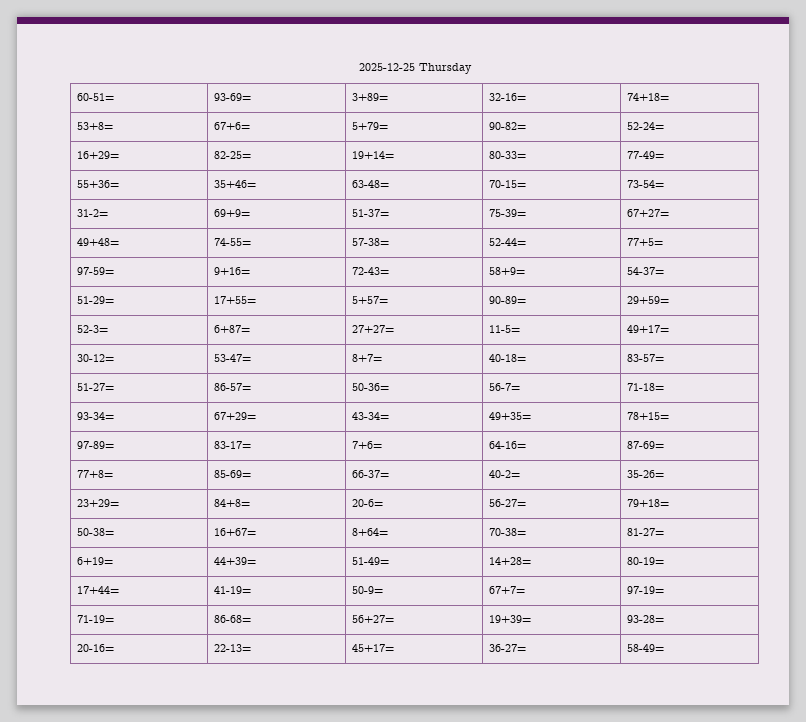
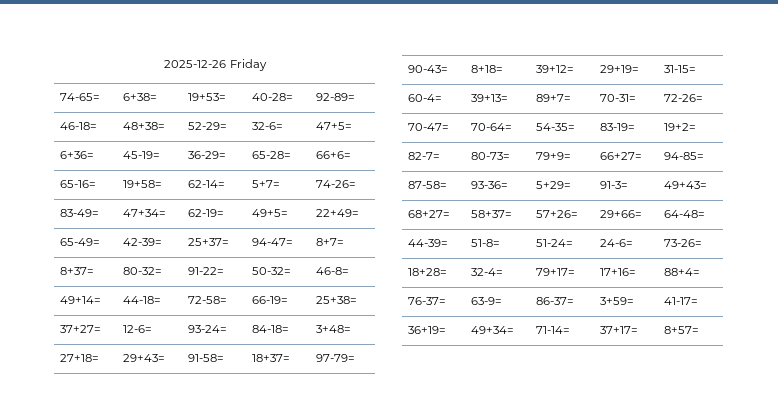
- 2025-12-25 Thursday
- 60-51= | 93-69= | 3+89= | 32-16= | 74+18=
- 53+8= | 67+6= | 5+79= | 90-82= | 52-24=
- 16+29= | 82-25= | 19+14= | 80-33= | 77-49=
- 55+36= | 35+46= | 63-48= | 70-15= | 73-54=
- 31-2= | 69+9= | 51-37= | 75-39= | 67+27=
- 49+48= | 74-55= | 57-38= | 52-44= | 77+5=
- 97-59= | 9+16= | 72-43= | 58+9= | 54-37=
- 51-29= | 17+55= | 5+57= | 90-89= | 29+59=
- 52-3= | 6+87= | 27+27= | 11-5= | 49+17=
- 30-12= | 53-47= | 8+7= | 40-18= | 83-57=
- 51-27= | 86-57= | 50-36= | 56-7= | 71-18=
- 93-34= | 67+29= | 43-34= | 49+35= | 78+15=
- 97-89= | 83-17= | 7+6= | 64-16= | 87-69=
- 77+8= | 85-69= | 66-37= | 40-2= | 35-26=
- 23+29= | 84+8= | 20-6= | 56-27= | 79+18=
- 50-38= | 16+67= | 8+64= | 70-38= | 81-27=
- 6+19= | 44+39= | 51-49= | 14+28= | 80-19=
- 17+44= | 41-19= | 50-9= | 67+7= | 97-19=
- 71-19= | 86-68= | 56+27= | 19+39= | 93-28=
- 20-16= | 22-13= | 45+17= | 36-27= | 58-49=
+ 2025-12-26 Friday
+ 74-65= | 6+38= | 19+53= | 40-28= | 92-89=
+ 46-18= | 48+38= | 52-29= | 32-6= | 47+5=
+ 6+36= | 45-19= | 36-29= | 65-28= | 66+6=
+ 65-16= | 19+58= | 62-14= | 5+7= | 74-26=
+ 83-49= | 47+34= | 62-19= | 49+5= | 22+49=
+ 65-49= | 42-39= | 25+37= | 94-47= | 8+7=
+ 8+37= | 80-32= | 91-22= | 50-32= | 46-8=
+ 49+14= | 44-18= | 72-58= | 66-19= | 25+38=
+ 37+27= | 12-6= | 93-24= | 84-18= | 3+48=
+ 27+18= | 29+43= | 91-58= | 18+37= | 97-79=
+ 90-43= | 8+18= | 39+12= | 29+19= | 31-15=
+ 60-4= | 39+13= | 89+7= | 70-31= | 72-26=
+ 70-47= | 70-64= | 54-35= | 83-19= | 19+2=
+ 82-7= | 80-73= | 79+9= | 66+27= | 94-85=
+ 87-58= | 93-36= | 5+29= | 91-3= | 49+43=
+ 68+27= | 58+37= | 57+26= | 29+66= | 64-48=
+ 44-39= | 51-8= | 51-24= | 24-6= | 73-26=
+ 18+28= | 32-4= | 79+17= | 17+16= | 88+4=
+ 76-37= | 63-9= | 86-37= | 3+59= | 41-17=
+ 36+19= | 49+34= | 71-14= | 37+17= | 8+57=

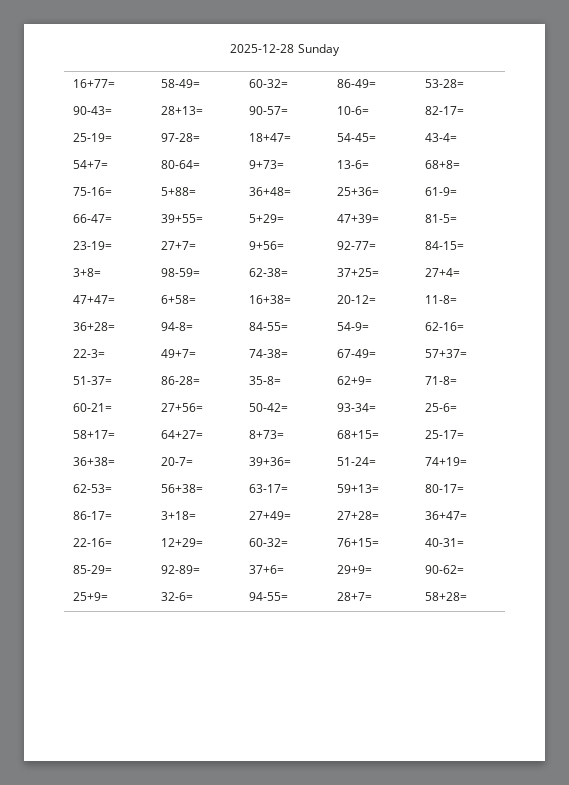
- 2025-12-26 Friday
- 74-65= | 6+38= | 19+53= | 40-28= | 92-89=
- 46-18= | 48+38= | 52-29= | 32-6= | 47+5=
- 6+36= | 45-19= | 36-29= | 65-28= | 66+6=
- 65-16= | 19+58= | 62-14= | 5+7= | 74-26=
- 83-49= | 47+34= | 62-19= | 49+5= | 22+49=
- 65-49= | 42-39= | 25+37= | 94-47= | 8+7=
- 8+37= | 80-32= | 91-22= | 50-32= | 46-8=
- 49+14= | 44-18= | 72-58= | 66-19= | 25+38=
- 37+27= | 12-6= | 93-24= | 84-18= | 3+48=
- 27+18= | 29+43= | 91-58= | 18+37= | 97-79=
- 90-43= | 8+18= | 39+12= | 29+19= | 31-15=
- 60-4= | 39+13= | 89+7= | 70-31= | 72-26=
- 70-47= | 70-64= | 54-35= | 83-19= | 19+2=
- 82-7= | 80-73= | 79+9= | 66+27= | 94-85=
- 87-58= | 93-36= | 5+29= | 91-3= | 49+43=
- 68+27= | 58+37= | 57+26= | 29+66= | 64-48=
- 44-39= | 51-8= | 51-24= | 24-6= | 73-26=
- 18+28= | 32-4= | 79+17= | 17+16= | 88+4=
- 76-37= | 63-9= | 86-37= | 3+59= | 41-17=
- 36+19= | 49+34= | 71-14= | 37+17= | 8+57=
+ 2025-12-28 Sunday
+ 16+77= | 58-49= | 60-32= | 86-49= | 53-28=
+ 90-43= | 28+13= | 90-57= | 10-6= | 82-17=
+ 25-19= | 97-28= | 18+47= | 54-45= | 43-4=
+ 54+7= | 80-64= | 9+73= | 13-6= | 68+8=
+ 75-16= | 5+88= | 36+48= | 25+36= | 61-9=
+ 66-47= | 39+55= | 5+29= | 47+39= | 81-5=
+ 23-19= | 27+7= | 9+56= | 92-77= | 84-15=
+ 3+8= | 98-59= | 62-38= | 37+25= | 27+4=
+ 47+47= | 6+58= | 16+38= | 20-12= | 11-8=
+ 36+28= | 94-8= | 84-55= | 54-9= | 62-16=
+ 22-3= | 49+7= | 74-38= | 67-49= | 57+37=
+ 51-37= | 86-28= | 35-8= | 62+9= | 71-8=
+ 60-21= | 27+56= | 50-42= | 93-34= | 25-6=
+ 58+17= | 64+27= | 8+73= | 68+15= | 25-17=
+ 36+38= | 20-7= | 39+36= | 51-24= | 74+19=
+ 62-53= | 56+38= | 63-17= | 59+13= | 80-17=
+ 86-17= | 3+18= | 27+49= | 27+28= | 36+47=
+ 22-16= | 12+29= | 60-32= | 76+15= | 40-31=
+ 85-29= | 92-89= | 37+6= | 29+9= | 90-62=
+ 25+9= | 32-6= | 94-55= | 28+7= | 58+28=

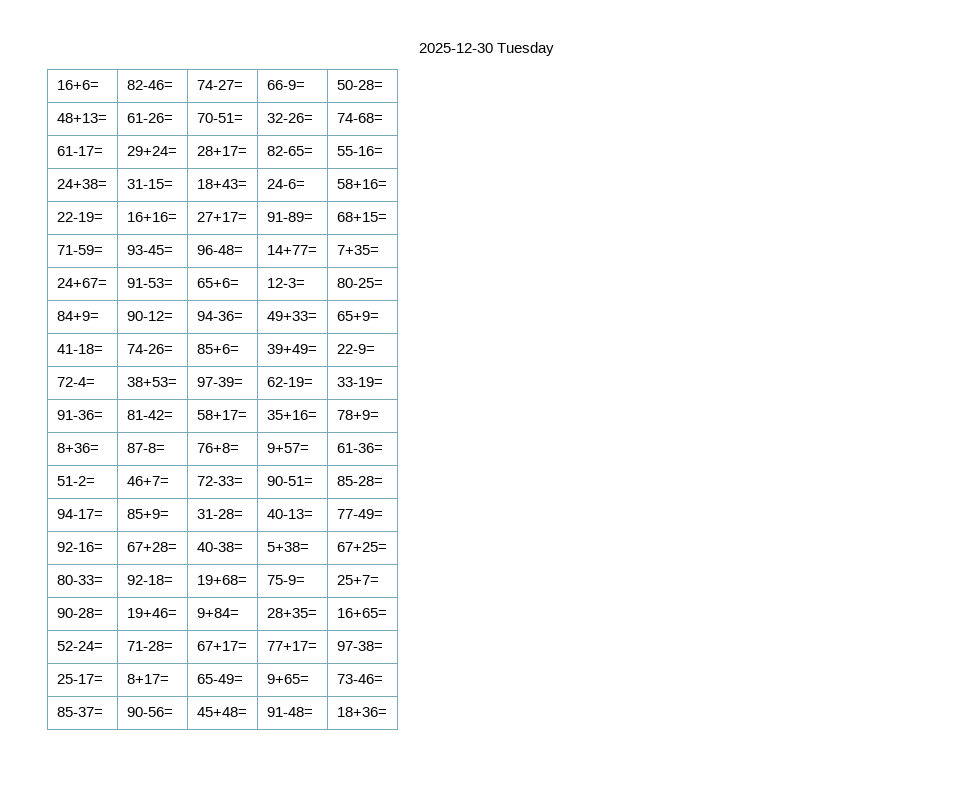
- 2025-12-28 Sunday
- 16+77= | 58-49= | 60-32= | 86-49= | 53-28=
- 90-43= | 28+13= | 90-57= | 10-6= | 82-17=
- 25-19= | 97-28= | 18+47= | 54-45= | 43-4=
- 54+7= | 80-64= | 9+73= | 13-6= | 68+8=
- 75-16= | 5+88= | 36+48= | 25+36= | 61-9=
- 66-47= | 39+55= | 5+29= | 47+39= | 81-5=
- 23-19= | 27+7= | 9+56= | 92-77= | 84-15=
- 3+8= | 98-59= | 62-38= | 37+25= | 27+4=
- 47+47= | 6+58= | 16+38= | 20-12= | 11-8=
- 36+28= | 94-8= | 84-55= | 54-9= | 62-16=
- 22-3= | 49+7= | 74-38= | 67-49= | 57+37=
- 51-37= | 86-28= | 35-8= | 62+9= | 71-8=
- 60-21= | 27+56= | 50-42= | 93-34= | 25-6=
- 58+17= | 64+27= | 8+73= | 68+15= | 25-17=
- 36+38= | 20-7= | 39+36= | 51-24= | 74+19=
- 62-53= | 56+38= | 63-17= | 59+13= | 80-17=
- 86-17= | 3+18= | 27+49= | 27+28= | 36+47=
- 22-16= | 12+29= | 60-32= | 76+15= | 40-31=
- 85-29= | 92-89= | 37+6= | 29+9= | 90-62=
- 25+9= | 32-6= | 94-55= | 28+7= | 58+28=
+ 2025-12-30 Tuesday
+ 16+6= | 82-46= | 74-27= | 66-9= | 50-28=
+ 48+13= | 61-26= | 70-51= | 32-26= | 74-68=
+ 61-17= | 29+24= | 28+17= | 82-65= | 55-16=
+ 24+38= | 31-15= | 18+43= | 24-6= | 58+16=
+ 22-19= | 16+16= | 27+17= | 91-89= | 68+15=
+ 71-59= | 93-45= | 96-48= | 14+77= | 7+35=
+ 24+67= | 91-53= | 65+6= | 12-3= | 80-25=
+ 84+9= | 90-12= | 94-36= | 49+33= | 65+9=
+ 41-18= | 74-26= | 85+6= | 39+49= | 22-9=
+ 72-4= | 38+53= | 97-39= | 62-19= | 33-19=
+ 91-36= | 81-42= | 58+17= | 35+16= | 78+9=
+ 8+36= | 87-8= | 76+8= | 9+57= | 61-36=
+ 51-2= | 46+7= | 72-33= | 90-51= | 85-28=
+ 94-17= | 85+9= | 31-28= | 40-13= | 77-49=
+ 92-16= | 67+28= | 40-38= | 5+38= | 67+25=
+ 80-33= | 92-18= | 19+68= | 75-9= | 25+7=
+ 90-28= | 19+46= | 9+84= | 28+35= | 16+65=
+ 52-24= | 71-28= | 67+17= | 77+17= | 97-38=
+ 25-17= | 8+17= | 65-49= | 9+65= | 73-46=
+ 85-37= | 90-56= | 45+48= | 91-48= | 18+36=

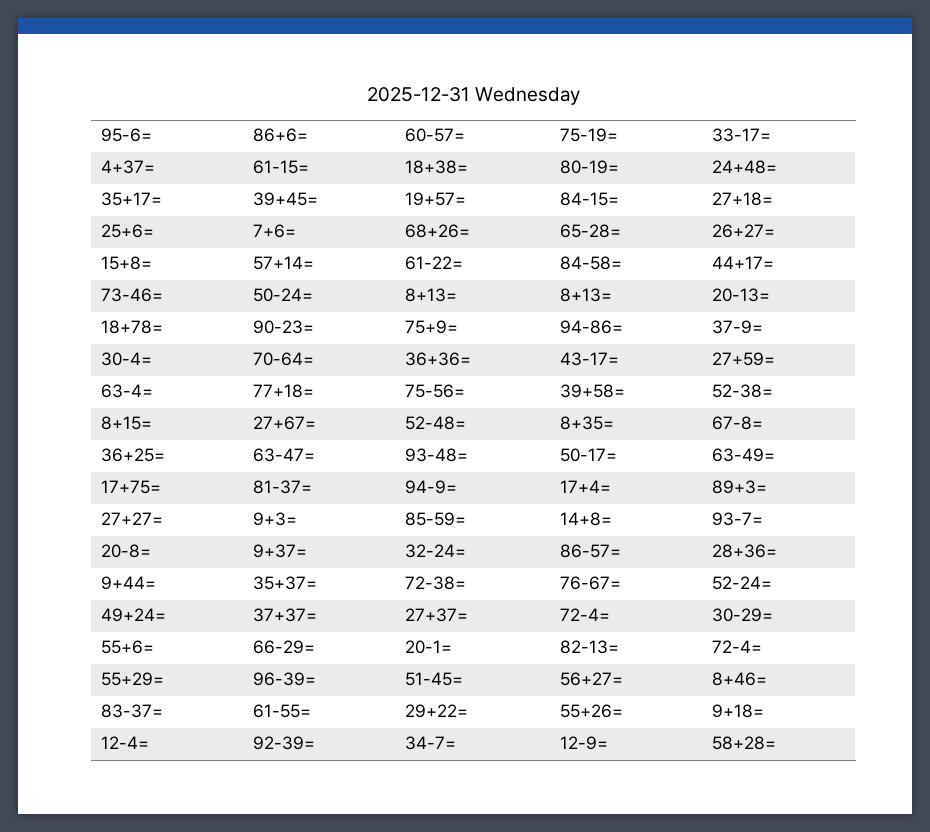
- 2025-12-30 Tuesday
- 16+6= | 82-46= | 74-27= | 66-9= | 50-28=
- 48+13= | 61-26= | 70-51= | 32-26= | 74-68=
- 61-17= | 29+24= | 28+17= | 82-65= | 55-16=
- 24+38= | 31-15= | 18+43= | 24-6= | 58+16=
- 22-19= | 16+16= | 27+17= | 91-89= | 68+15=
- 71-59= | 93-45= | 96-48= | 14+77= | 7+35=
- 24+67= | 91-53= | 65+6= | 12-3= | 80-25=
- 84+9= | 90-12= | 94-36= | 49+33= | 65+9=
- 41-18= | 74-26= | 85+6= | 39+49= | 22-9=
- 72-4= | 38+53= | 97-39= | 62-19= | 33-19=
- 91-36= | 81-42= | 58+17= | 35+16= | 78+9=
- 8+36= | 87-8= | 76+8= | 9+57= | 61-36=
- 51-2= | 46+7= | 72-33= | 90-51= | 85-28=
- 94-17= | 85+9= | 31-28= | 40-13= | 77-49=
- 92-16= | 67+28= | 40-38= | 5+38= | 67+25=
- 80-33= | 92-18= | 19+68= | 75-9= | 25+7=
- 90-28= | 19+46= | 9+84= | 28+35= | 16+65=
- 52-24= | 71-28= | 67+17= | 77+17= | 97-38=
- 25-17= | 8+17= | 65-49= | 9+65= | 73-46=
- 85-37= | 90-56= | 45+48= | 91-48= | 18+36=
+ 2025-12-31 Wednesday
+ 95-6= | 86+6= | 60-57= | 75-19= | 33-17=
+ 4+37= | 61-15= | 18+38= | 80-19= | 24+48=
+ 35+17= | 39+45= | 19+57= | 84-15= | 27+18=
+ 25+6= | 7+6= | 68+26= | 65-28= | 26+27=
+ 15+8= | 57+14= | 61-22= | 84-58= | 44+17=
+ 73-46= | 50-24= | 8+13= | 8+13= | 20-13=
+ 18+78= | 90-23= | 75+9= | 94-86= | 37-9=
+ 30-4= | 70-64= | 36+36= | 43-17= | 27+59=
+ 63-4= | 77+18= | 75-56= | 39+58= | 52-38=
+ 8+15= | 27+67= | 52-48= | 8+35= | 67-8=
+ 36+25= | 63-47= | 93-48= | 50-17= | 63-49=
+ 17+75= | 81-37= | 94-9= | 17+4= | 89+3=
+ 27+27= | 9+3= | 85-59= | 14+8= | 93-7=
+ 20-8= | 9+37= | 32-24= | 86-57= | 28+36=
+ 9+44= | 35+37= | 72-38= | 76-67= | 52-24=
+ 49+24= | 37+37= | 27+37= | 72-4= | 30-29=
+ 55+6= | 66-29= | 20-1= | 82-13= | 72-4=
+ 55+29= | 96-39= | 51-45= | 56+27= | 8+46=
+ 83-37= | 61-55= | 29+22= | 55+26= | 9+18=
+ 12-4= | 92-39= | 34-7= | 12-9= | 58+28=

